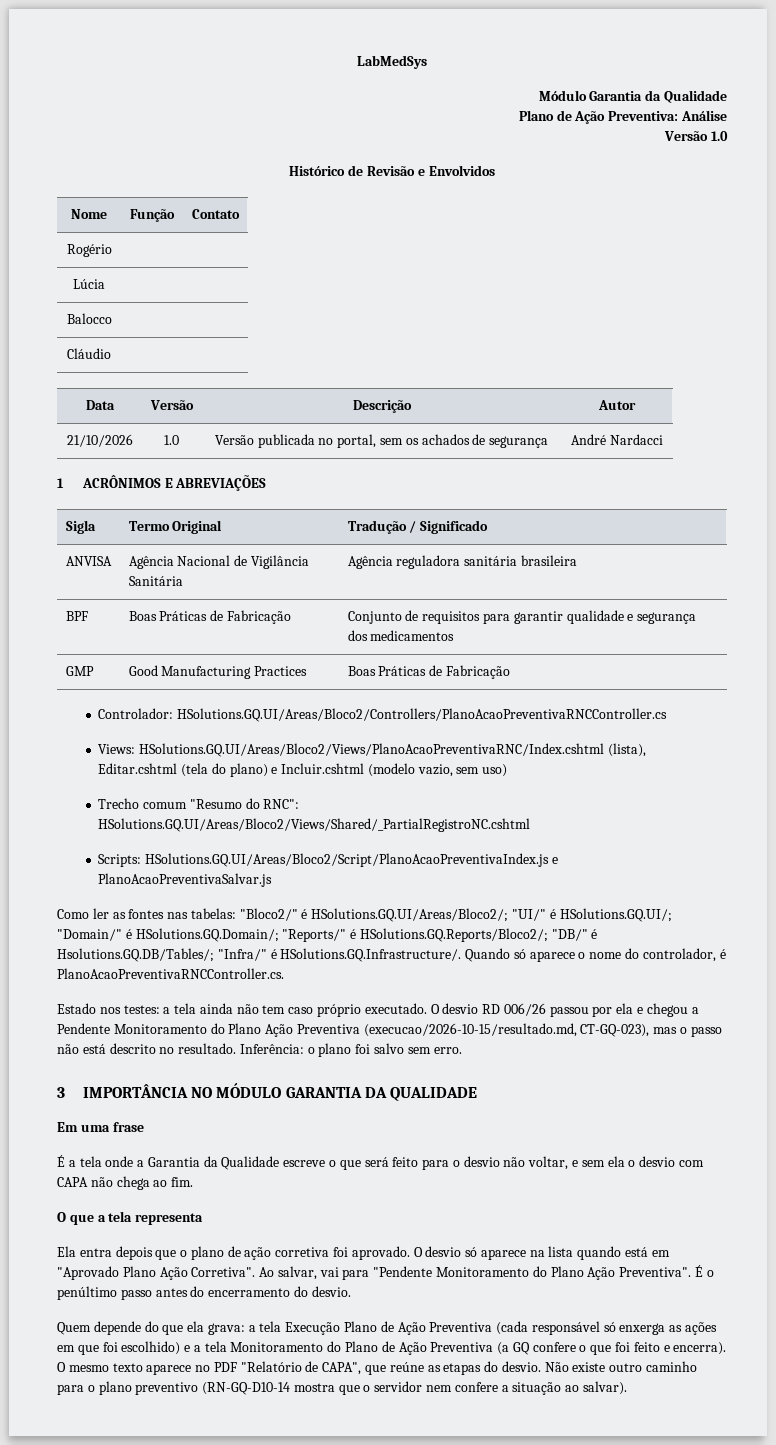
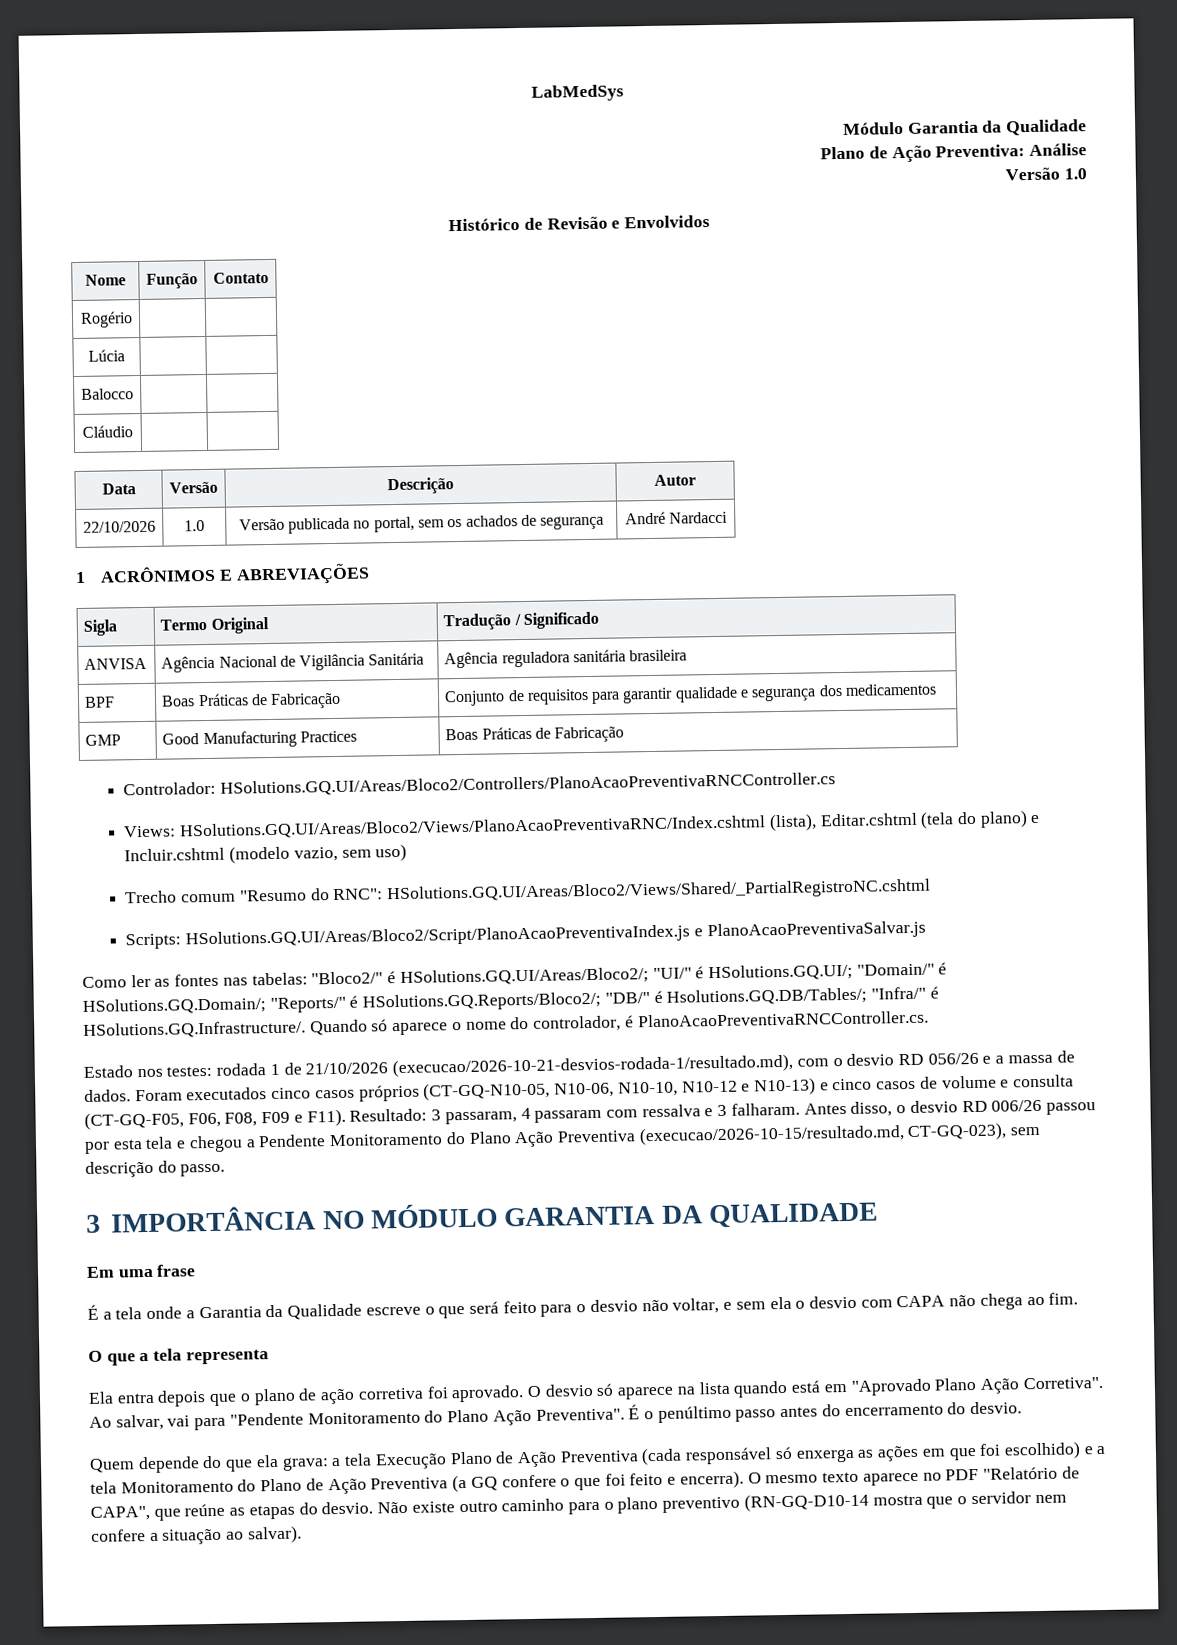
- 21/10/2026 | 1.0 | Versão publicada no portal, sem os achados de segurança | André Nardacci
+ 22/10/2026 | 1.0 | Versão publicada no portal, sem os achados de segurança | André Nardacci
- Estado nos testes: a tela ainda não tem caso próprio executado. O desvio RD 006/26 passou por ela e chegou a Pendente Monitoramento do Plano Ação Preventiva (execucao/2026-10-15/resultado.md, CT-GQ-023), mas o passo não está descrito no resultado. Inferência: o plano foi salvo sem erro.
+ Estado nos testes: rodada 1 de 21/10/2026 (execucao/2026-10-21-desvios-rodada-1/resultado.md), com o desvio RD 056/26 e a massa de dados. Foram executados cinco casos próprios (CT-GQ-N10-05, N10-06, N10-10, N10-12 e N10-13) e cinco casos de volume e consulta (CT-GQ-F05, F06, F08, F09 e F11). Resultado: 3 passaram, 4 passaram com ressalva e 3 falharam. Antes disso, o desvio RD 006/26 passou por esta tela e chegou a Pendente Monitoramento do Plano Ação Preventiva (execucao/2026-10-15/resultado.md, CT-GQ-023), sem descrição do passo.

